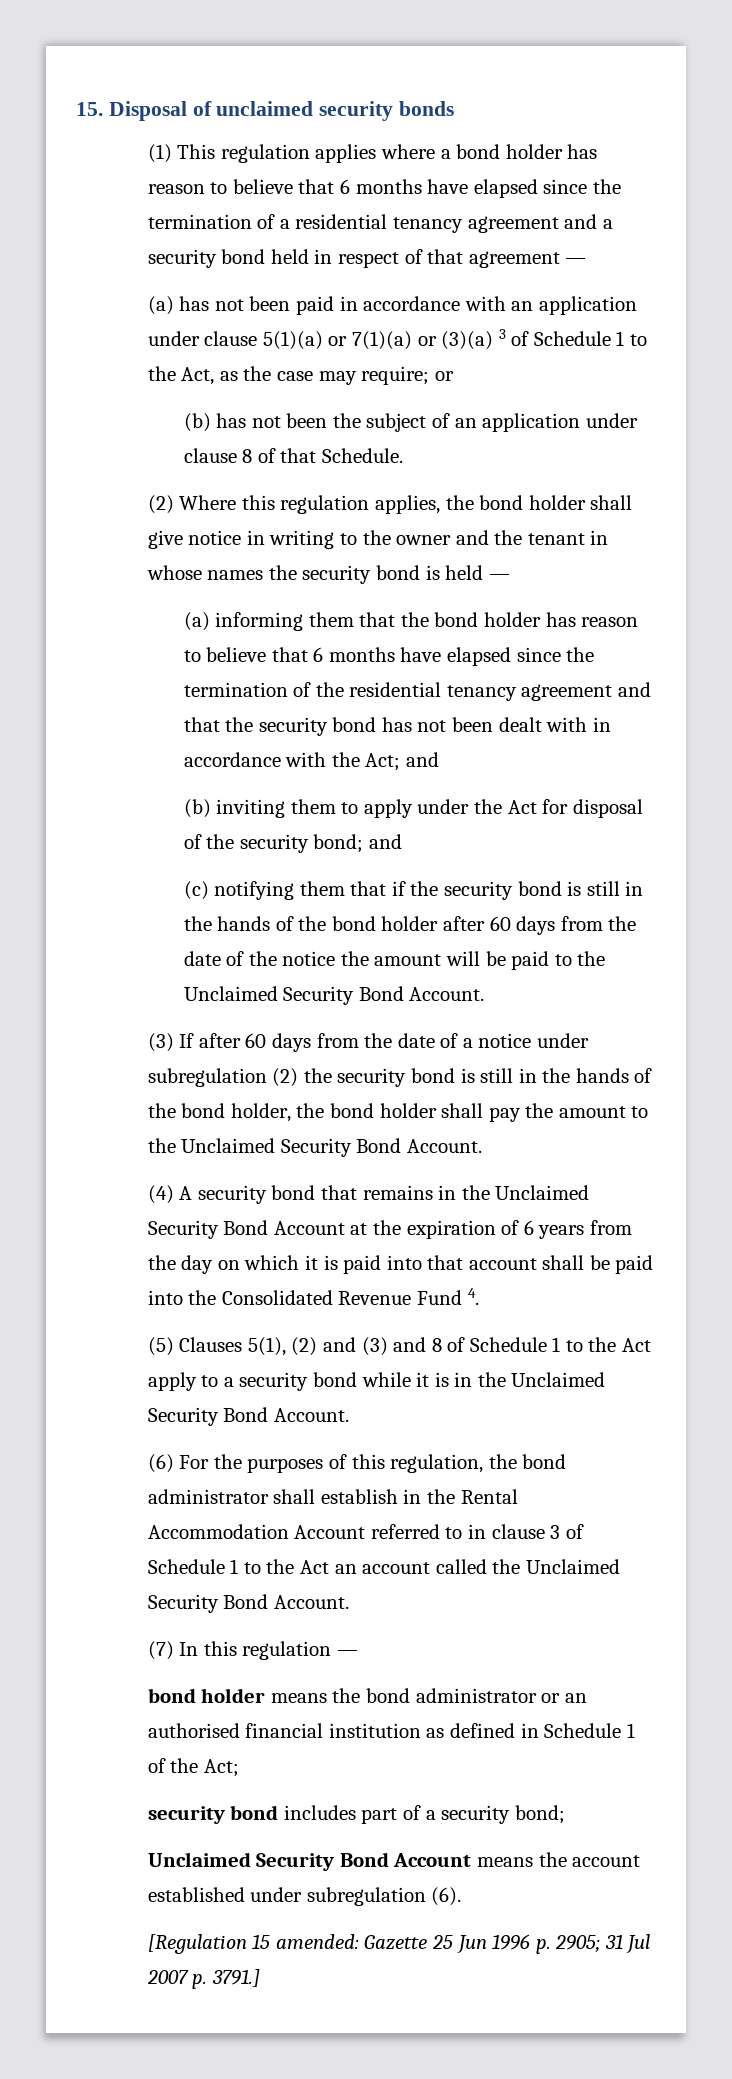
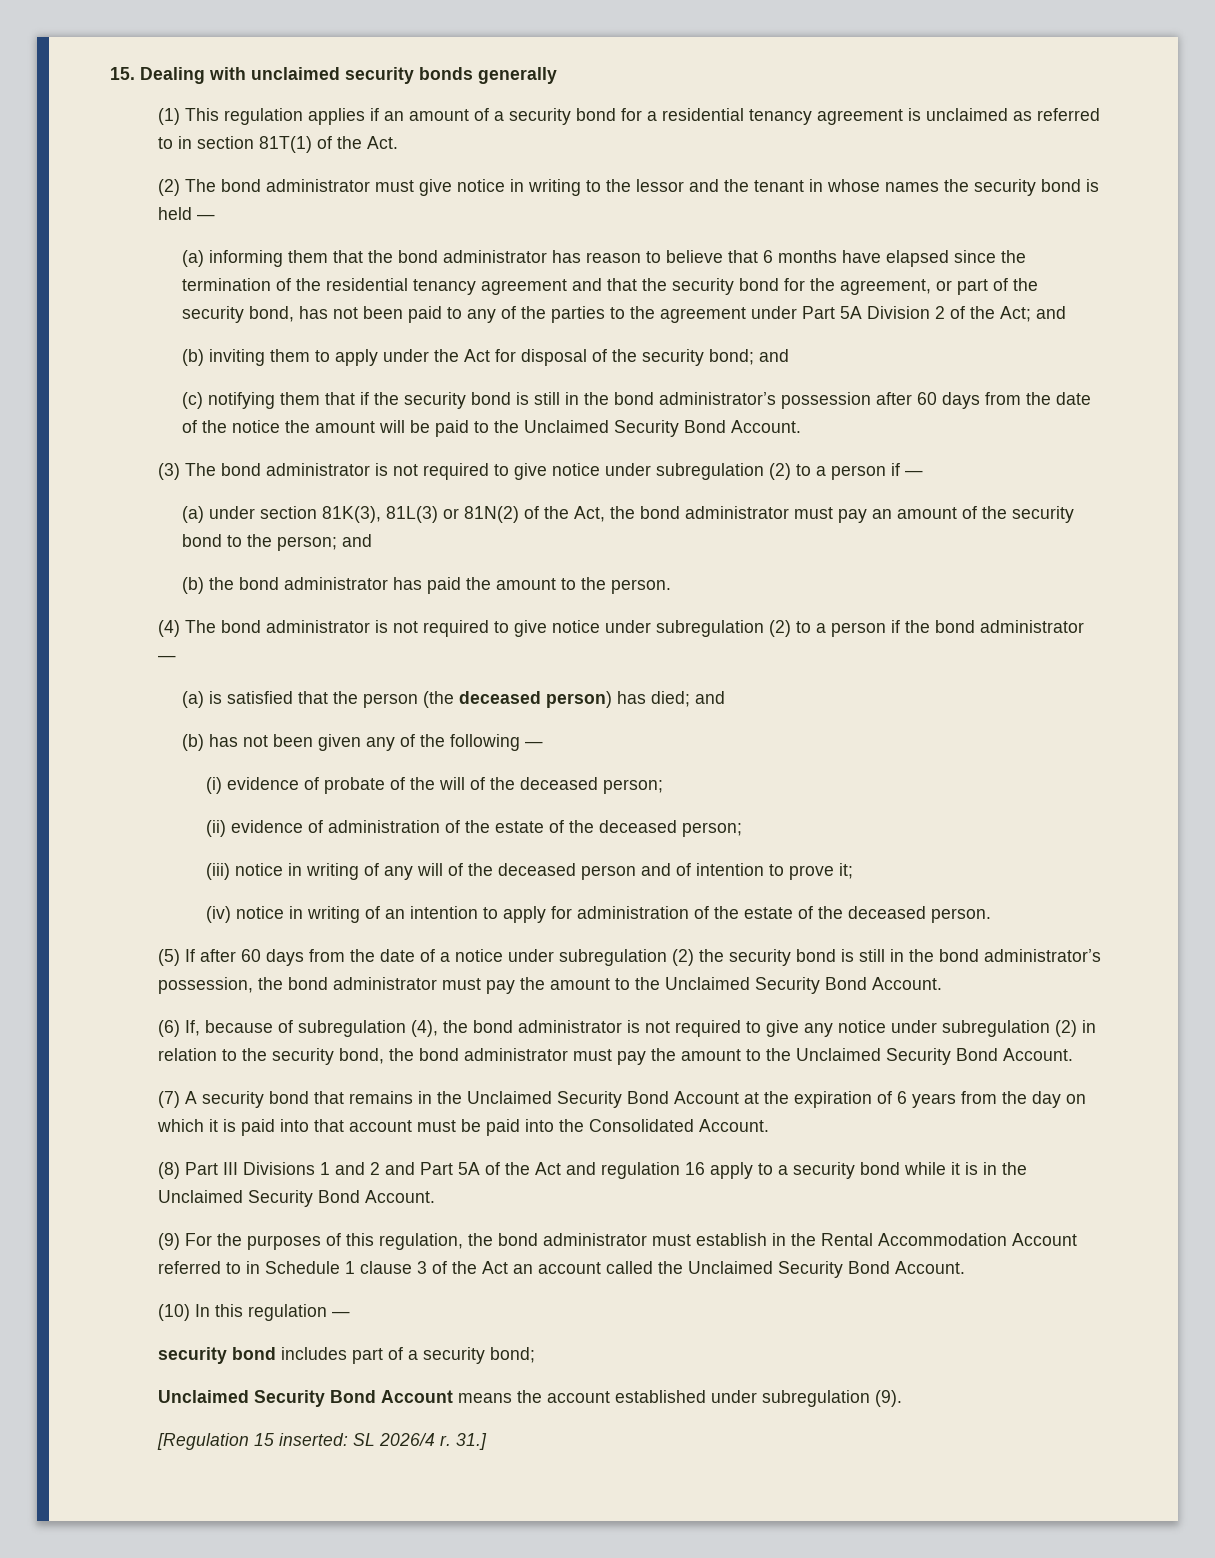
- 15. Disposal of unclaimed security bonds
+ 15. Dealing with unclaimed security bonds generally
- (1) This regulation applies where a bond holder has reason to believe that 6 months have elapsed since the termination of a residential tenancy agreement and a security bond held in respect of that agreement —
- (a) has not been paid in accordance with an application under clause 5(1)(a) or 7(1)(a) or (3)(a) 3 of Schedule 1 to the Act, as the case may require; or
- (b) has not been the subject of an application under clause 8 of that Schedule.
- (2) Where this regulation applies, the bond holder shall give notice in writing to the owner and the tenant in whose names the security bond is held —
+ (1) This regulation applies if an amount of a security bond for a residential tenancy agreement is unclaimed as referred to in section 81T(1) of the Act.
+ (2) The bond administrator must give notice in writing to the lessor and the tenant in whose names the security bond is held —
- (a) informing them that the bond holder has reason to believe that 6 months have elapsed since the termination of the residential tenancy agreement and that the security bond has not been dealt with in accordance with the Act; and
+ (a) informing them that the bond administrator has reason to believe that 6 months have elapsed since the termination of the residential tenancy agreement and that the security bond for the agreement, or part of the security bond, has not been paid to any of the parties to the agreement under Part 5A Division 2 of the Act; and
- (c) notifying them that if the security bond is still in the hands of the bond holder after 60 days from the date of the notice the amount will be paid to the Unclaimed Security Bond Account.
+ (c) notifying them that if the security bond is still in the bond administrator’s possession after 60 days from the date of the notice the amount will be paid to the Unclaimed Security Bond Account.
- (3) If after 60 days from the date of a notice under subregulation (2) the security bond is still in the hands of the bond holder, the bond holder shall pay the amount to the Unclaimed Security Bond Account.
- (4) A security bond that remains in the Unclaimed Security Bond Account at the expiration of 6 years from the day on which it is paid into that account shall be paid into the Consolidated Revenue Fund 4.
- (5) Clauses 5(1), (2) and (3) and 8 of Schedule 1 to the Act apply to a security bond while it is in the Unclaimed Security Bond Account.
+ (3) The bond administrator is not required to give notice under subregulation (2) to a person if —
+ (a) under section 81K(3), 81L(3) or 81N(2) of the Act, the bond administrator must pay an amount of the security bond to the person; and
+ (b) the bond administrator has paid the amount to the person.
+ (4) The bond administrator is not required to give notice under subregulation (2) to a person if the bond administrator —
+ (a) is satisfied that the person (the deceased person) has died; and
+ (b) has not been given any of the following —
+ (i) evidence of probate of the will of the deceased person;
+ (ii) evidence of administration of the estate of the deceased person;
+ (iii) notice in writing of any will of the deceased person and of intention to prove it;
+ (iv) notice in writing of an intention to apply for administration of the estate of the deceased person.
+ (5) If after 60 days from the date of a notice under subregulation (2) the security bond is still in the bond administrator’s possession, the bond administrator must pay the amount to the Unclaimed Security Bond Account.
+ (6) If, because of subregulation (4), the bond administrator is not required to give any notice under subregulation (2) in relation to the security bond, the bond administrator must pay the amount to the Unclaimed Security Bond Account.
+ (7) A security bond that remains in the Unclaimed Security Bond Account at the expiration of 6 years from the day on which it is paid into that account must be paid into the Consolidated Account.
+ (8) Part III Divisions 1 and 2 and Part 5A of the Act and regulation 16 apply to a security bond while it is in the Unclaimed Security Bond Account.
- (6) For the purposes of this regulation, the bond administrator shall establish in the Rental Accommodation Account referred to in clause 3 of Schedule 1 to the Act an account called the Unclaimed Security Bond Account.
+ (9) For the purposes of this regulation, the bond administrator must establish in the Rental Accommodation Account referred to in Schedule 1 clause 3 of the Act an account called the Unclaimed Security Bond Account.
- (7) In this regulation —
+ (10) In this regulation —
- bond holder means the bond administrator or an authorised financial institution as defined in Schedule 1 of the Act;
- Unclaimed Security Bond Account means the account established under subregulation (6).
+ Unclaimed Security Bond Account means the account established under subregulation (9).
- [Regulation 15 amended: Gazette 25 Jun 1996 p. 2905; 31 Jul 2007 p. 3791.]
+ [Regulation 15 inserted: SL 2026/4 r. 31.]

